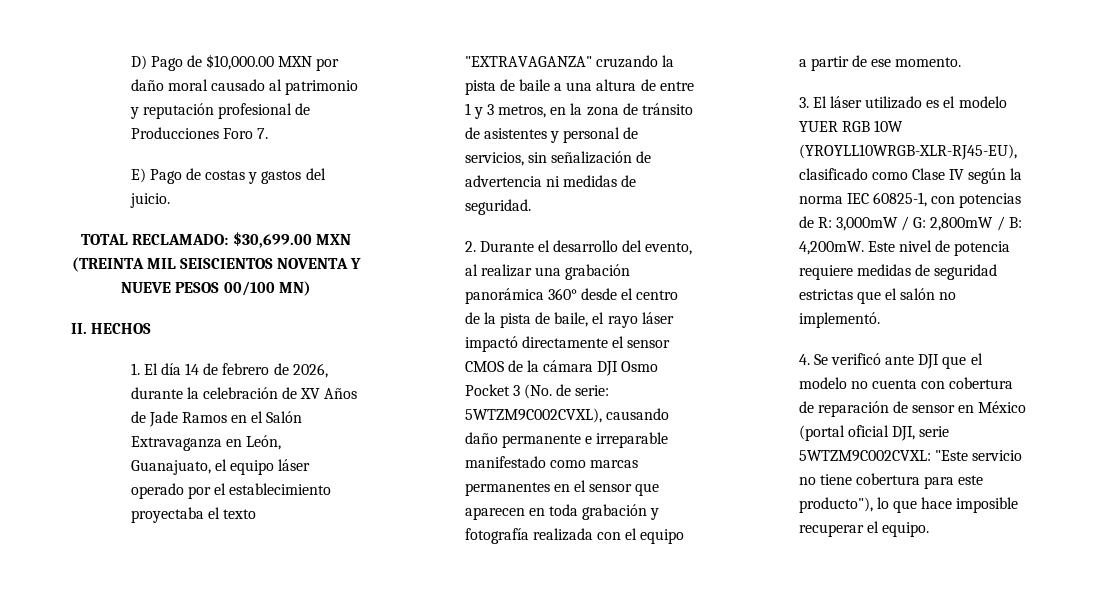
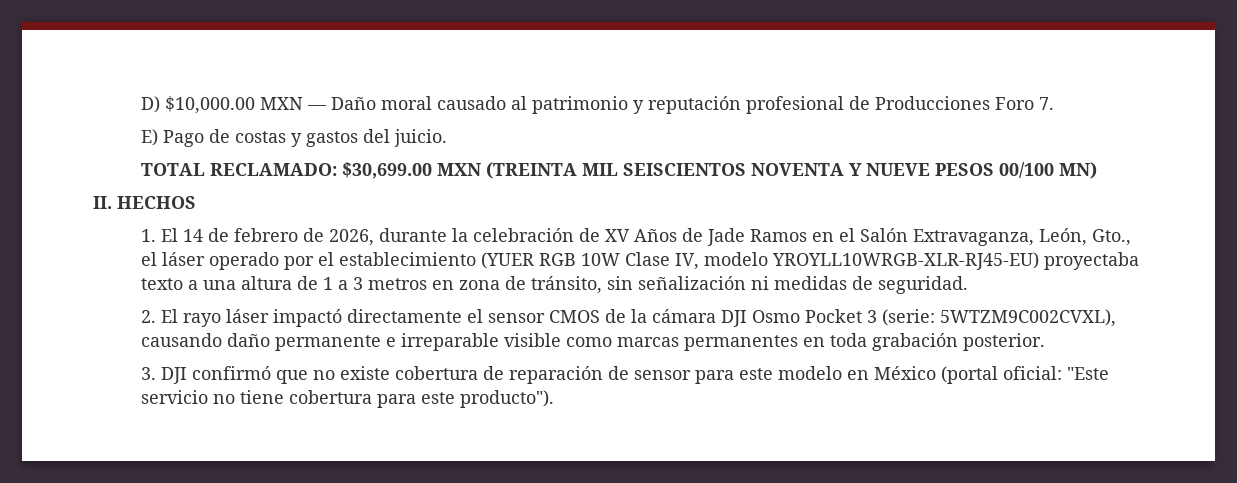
- D) Pago de $10,000.00 MXN por daño moral causado al patrimonio y reputación profesional de Producciones Foro 7.
+ D) $10,000.00 MXN — Daño moral causado al patrimonio y reputación profesional de Producciones Foro 7.
- 1. El día 14 de febrero de 2026, durante la celebración de XV Años de Jade Ramos en el Salón Extravaganza en León, Guanajuato, el equipo láser operado por el establecimiento proyectaba el texto "EXTRAVAGANZA" cruzando la pista de baile a una altura de entre 1 y 3 metros, en la zona de tránsito de asistentes y personal de servicios, sin señalización de advertencia ni medidas de seguridad.
+ 1. El 14 de febrero de 2026, durante la celebración de XV Años de Jade Ramos en el Salón Extravaganza, León, Gto., el láser operado por el establecimiento (YUER RGB 10W Clase IV, modelo YROYLL10WRGB-XLR-RJ45-EU) proyectaba texto a una altura de 1 a 3 metros en zona de tránsito, sin señalización ni medidas de seguridad.
- 2. Durante el desarrollo del evento, al realizar una grabación panorámica 360° desde el centro de la pista de baile, el rayo láser impactó directamente el sensor CMOS de la cámara DJI Osmo Pocket 3 (No. de serie: 5WTZM9C002CVXL), causando daño permanente e irreparable manifestado como marcas permanentes en el sensor que aparecen en toda grabación y fotografía realizada con el equipo a partir de ese momento.
- 3. El láser utilizado es el modelo YUER RGB 10W (YROYLL10WRGB-XLR-RJ45-EU), clasificado como Clase IV según la norma IEC 60825-1, con potencias de R: 3,000mW / G: 2,800mW / B: 4,200mW. Este nivel de potencia requiere medidas de seguridad estrictas que el salón no implementó.
- 4. Se verificó ante DJI que el modelo no cuenta con cobertura de reparación de sensor en México (portal oficial DJI, serie 5WTZM9C002CVXL: "Este servicio no tiene cobertura para este producto"), lo que hace imposible recuperar el equipo.
+ 2. El rayo láser impactó directamente el sensor CMOS de la cámara DJI Osmo Pocket 3 (serie: 5WTZM9C002CVXL), causando daño permanente e irreparable visible como marcas permanentes en toda grabación posterior.
+ 3. DJI confirmó que no existe cobertura de reparación de sensor para este modelo en México (portal oficial: "Este servicio no tiene cobertura para este producto").

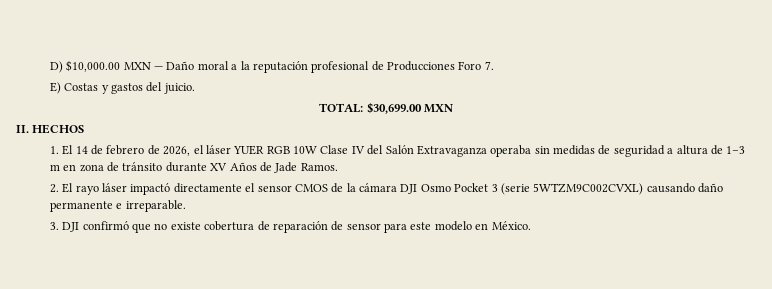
- D) $10,000.00 MXN — Daño moral causado al patrimonio y reputación profesional de Producciones Foro 7.
+ D) $10,000.00 MXN — Daño moral a la reputación profesional de Producciones Foro 7.
- E) Pago de costas y gastos del juicio.
+ E) Costas y gastos del juicio.
- TOTAL RECLAMADO: $30,699.00 MXN (TREINTA MIL SEISCIENTOS NOVENTA Y NUEVE PESOS 00/100 MN)
+ TOTAL: $30,699.00 MXN
- 1. El 14 de febrero de 2026, durante la celebración de XV Años de Jade Ramos en el Salón Extravaganza, León, Gto., el láser operado por el establecimiento (YUER RGB 10W Clase IV, modelo YROYLL10WRGB-XLR-RJ45-EU) proyectaba texto a una altura de 1 a 3 metros en zona de tránsito, sin señalización ni medidas de seguridad.
+ 1. El 14 de febrero de 2026, el láser YUER RGB 10W Clase IV del Salón Extravaganza operaba sin medidas de seguridad a altura de 1–3 m en zona de tránsito durante XV Años de Jade Ramos.
- 2. El rayo láser impactó directamente el sensor CMOS de la cámara DJI Osmo Pocket 3 (serie: 5WTZM9C002CVXL), causando daño permanente e irreparable visible como marcas permanentes en toda grabación posterior.
+ 2. El rayo láser impactó directamente el sensor CMOS de la cámara DJI Osmo Pocket 3 (serie 5WTZM9C002CVXL) causando daño permanente e irreparable.
- 3. DJI confirmó que no existe cobertura de reparación de sensor para este modelo en México (portal oficial: "Este servicio no tiene cobertura para este producto").
+ 3. DJI confirmó que no existe cobertura de reparación de sensor para este modelo en México.

